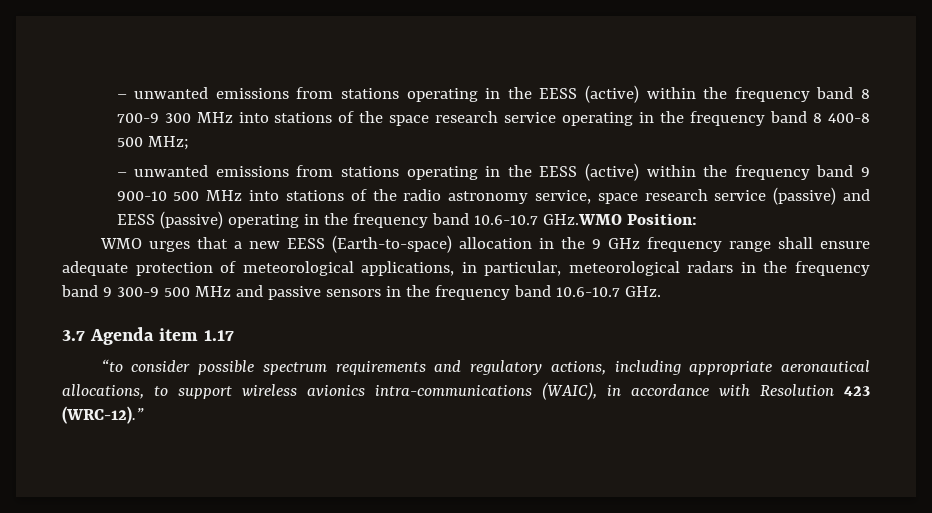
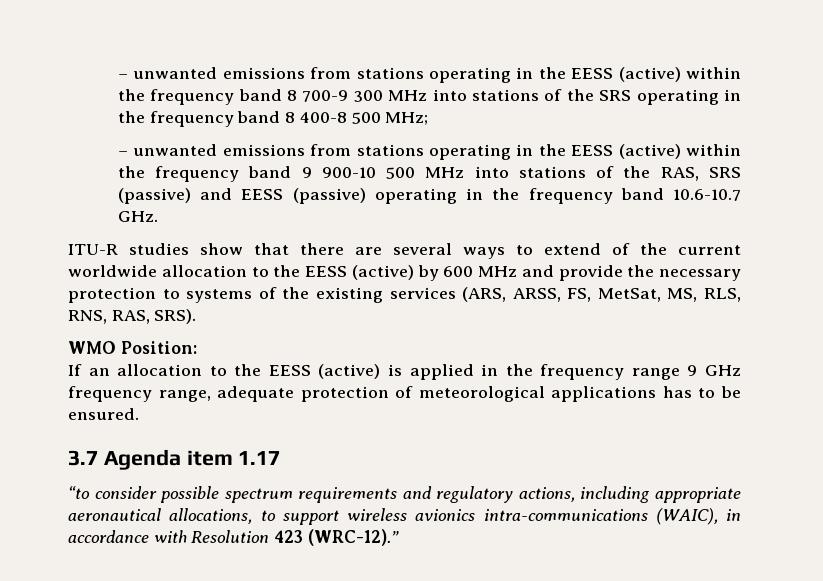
- – unwanted emissions from stations operating in the EESS (active) within the frequency band 8 700-9 300 MHz into stations of the space research service operating in the frequency band 8 400-8 500 MHz;
+ – unwanted emissions from stations operating in the EESS (active) within the frequency band 8 700-9 300 MHz into stations of the SRS operating in the frequency band 8 400-8 500 MHz;
- – unwanted emissions from stations operating in the EESS (active) within the frequency band 9 900-10 500 MHz into stations of the radio astronomy service, space research service (passive) and EESS (passive) operating in the frequency band 10.6-10.7 GHz.WMO Position:
- WMO urges that a new EESS (Earth-to-space) allocation in the 9 GHz frequency range shall ensure adequate protection of meteorological applications, in particular, meteorological radars in the frequency band 9 300-9 500 MHz and passive sensors in the frequency band 10.6-10.7 GHz.
+ – unwanted emissions from stations operating in the EESS (active) within the frequency band 9 900-10 500 MHz into stations of the RAS, SRS (passive) and EESS (passive) operating in the frequency band 10.6-10.7 GHz.
+ ITU-R studies show that there are several ways to extend of the current worldwide allocation to the EESS (active) by 600 MHz and provide the necessary protection to systems of the existing services (ARS, ARSS, FS, MetSat, MS, RLS, RNS, RAS, SRS).
+ WMO Position:
+ If an allocation to the EESS (active) is applied in the frequency range 9 GHz frequency range, adequate protection of meteorological applications has to be ensured.

